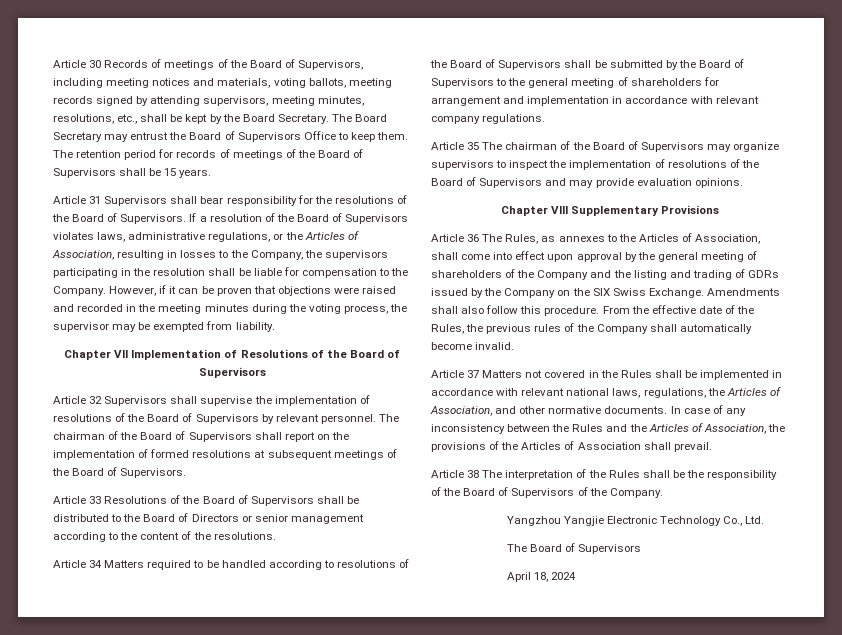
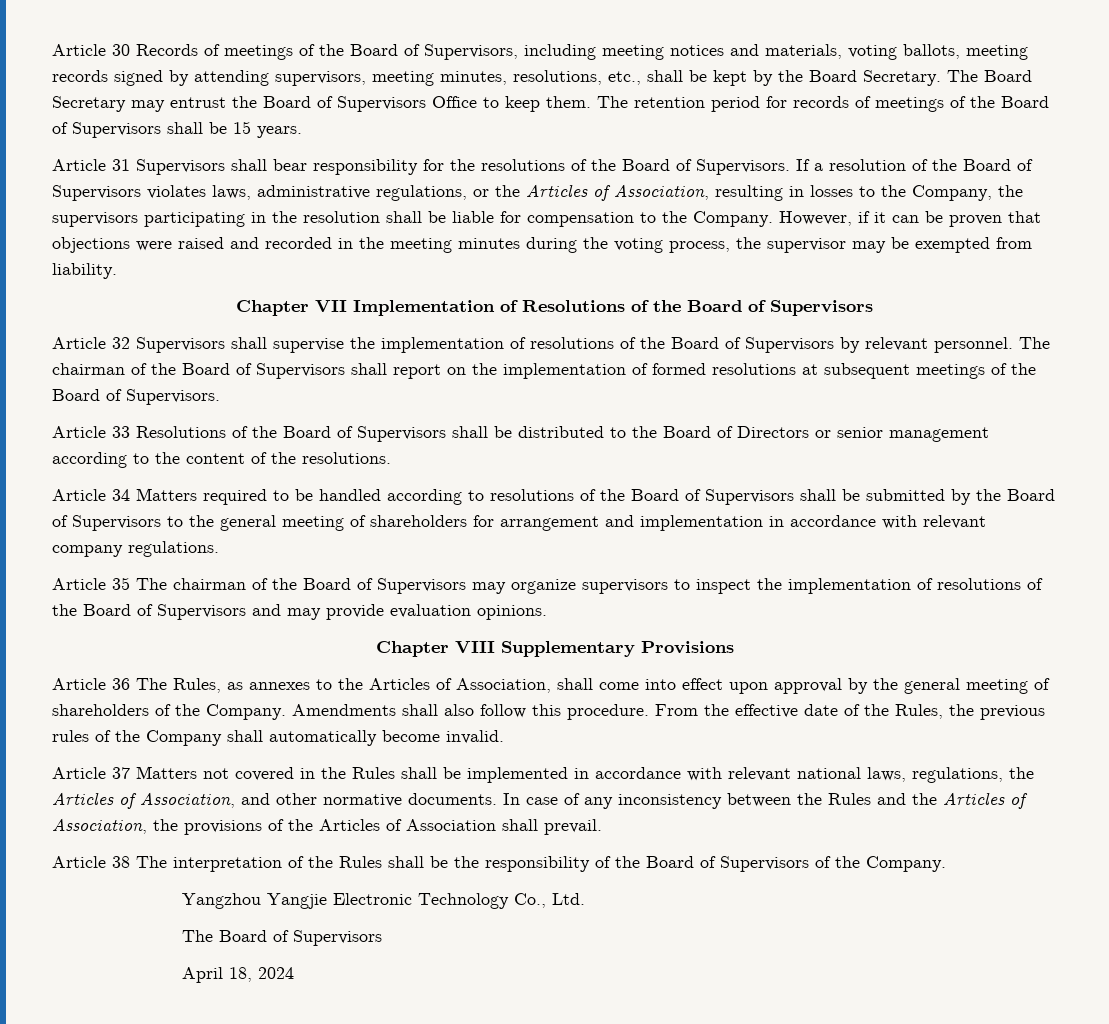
- Article 36 The Rules, as annexes to the Articles of Association, shall come into effect upon approval by the general meeting of shareholders of the Company and the listing and trading of GDRs issued by the Company on the SIX Swiss Exchange.
+ Article 36 The Rules, as annexes to the Articles of Association, shall come into effect upon approval by the general meeting of shareholders of the Company.

